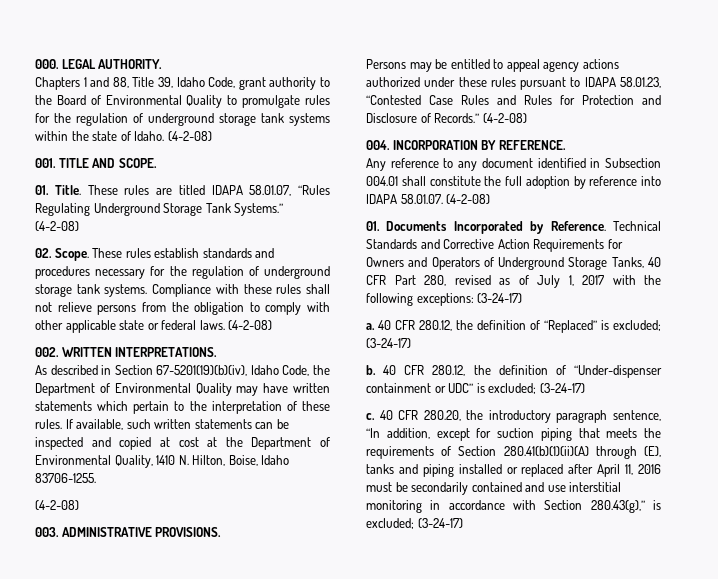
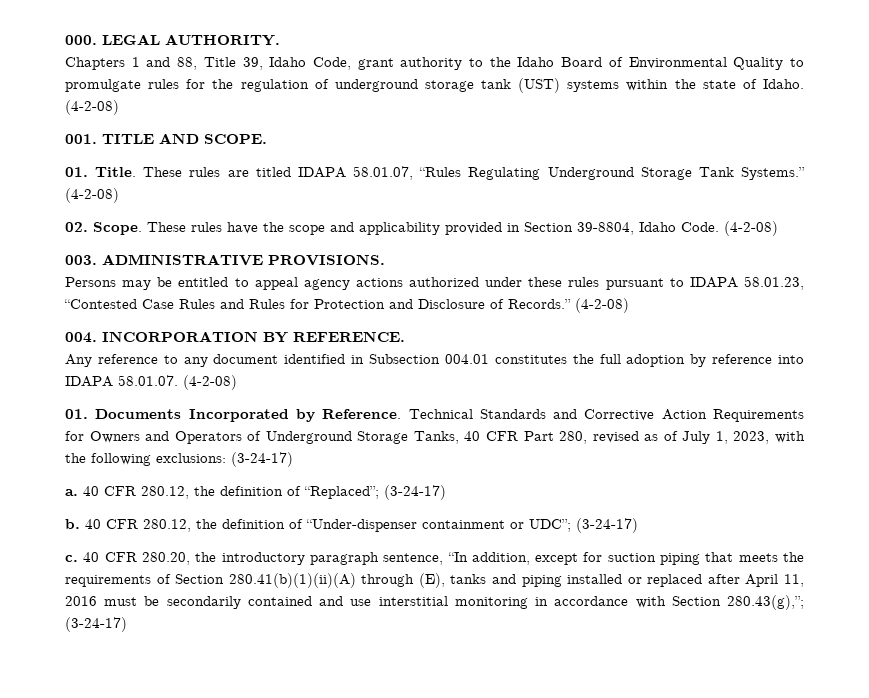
- Chapters 1 and 88, Title 39, Idaho Code, grant authority to the Board of Environmental Quality to promulgate rules for the regulation of underground storage tank systems within the state of Idaho.
+ Chapters 1 and 88, Title 39, Idaho Code, grant authority to the Idaho Board of Environmental Quality to promulgate rules for the regulation of underground storage tank (UST) systems within the state of Idaho.
- These rules establish standards and procedures necessary for the regulation of underground storage tank systems. Compliance with these rules shall not relieve persons from the obligation to comply with other applicable state or federal laws. (4-2-08)
- 002. WRITTEN INTERPRETATIONS.
- As described in Section 67-5201(19)(b)(iv), Idaho Code, the Department of Environmental Quality may have written statements which pertain to the interpretation of these rules. If available, such written statements can be inspected and copied at cost at the Department of Environmental Quality, 1410 N. Hilton, Boise, Idaho 83706-1255.
- (4-2-08)
+ These rules have the scope and applicability provided in Section 39-8804, Idaho Code. (4-2-08)
- Any reference to any document identified in Subsection 004.01 shall constitute the full adoption by reference into IDAPA 58.01.07. (4-2-08)
+ Any reference to any document identified in Subsection 004.01 constitutes the full adoption by reference into IDAPA 58.01.07. (4-2-08)
- Technical Standards and Corrective Action Requirements for Owners and Operators of Underground Storage Tanks, 40 CFR Part 280, revised as of July 1, 2017 with the following exceptions: (3-24-17)
+ Technical Standards and Corrective Action Requirements for Owners and Operators of Underground Storage Tanks, 40 CFR Part 280, revised as of July 1, 2023, with the following exclusions: (3-24-17)
- 40 CFR 280.12, the definition of “Replaced” is excluded; (3-24-17)
+ 40 CFR 280.12, the definition of “Replaced”; (3-24-17)
- 40 CFR 280.12, the definition of “Under-dispenser containment or UDC” is excluded; (3-24-17)
+ 40 CFR 280.12, the definition of “Under-dispenser containment or UDC”; (3-24-17)
- 40 CFR 280.20, the introductory paragraph sentence, “In addition, except for suction piping that meets the requirements of Section 280.41(b)(1)(ii)(A) through (E), tanks and piping installed or replaced after April 11, 2016 must be secondarily contained and use interstitial monitoring in accordance with Section 280.43(g),” is excluded; (3-24-17)
+ 40 CFR 280.20, the introductory paragraph sentence, “In addition, except for suction piping that meets the requirements of Section 280.41(b)(1)(ii)(A) through (E), tanks and piping installed or replaced after April 11, 2016 must be secondarily contained and use interstitial monitoring in accordance with Section 280.43(g),”; (3-24-17)

